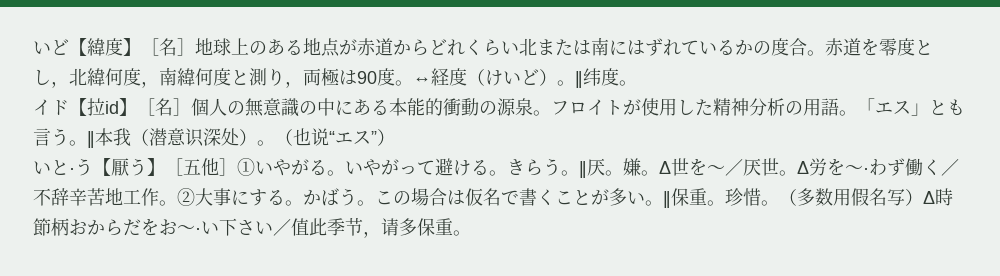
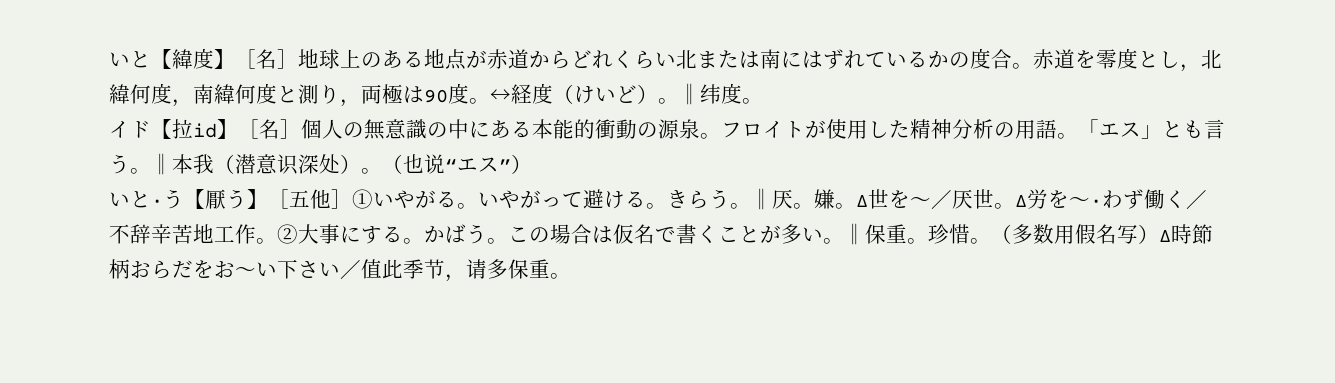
- いど【緯度】［名］地球上のある地点が赤道からどれくらい北または南にはずれているかの度合。
+ いと【緯度】［名］地球上のある地点が赤道からどれくらい北または南にはずれているかの度合。
- （多数用假名写）Δ時節柄おからだをお～·い下さい／值此季节，请多保重。
+ （多数用假名写）Δ時節柄おらだをお～い下さい／值此季节，请多保重。

